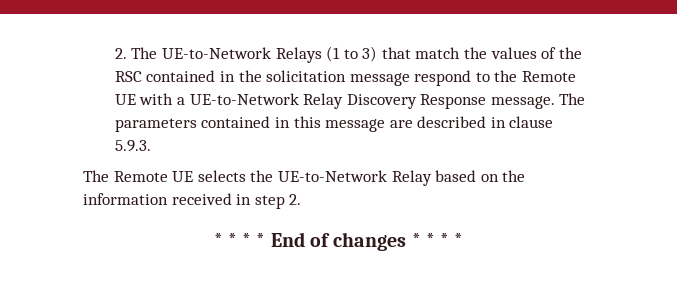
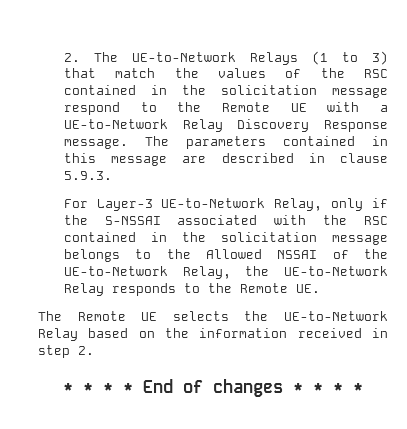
+ For Layer-3 UE-to-Network Relay, only if the S-NSSAI associated with the RSC contained in the solicitation message belongs to the Allowed NSSAI of the UE-to-Network Relay, the UE-to-Network Relay responds to the Remote UE.

